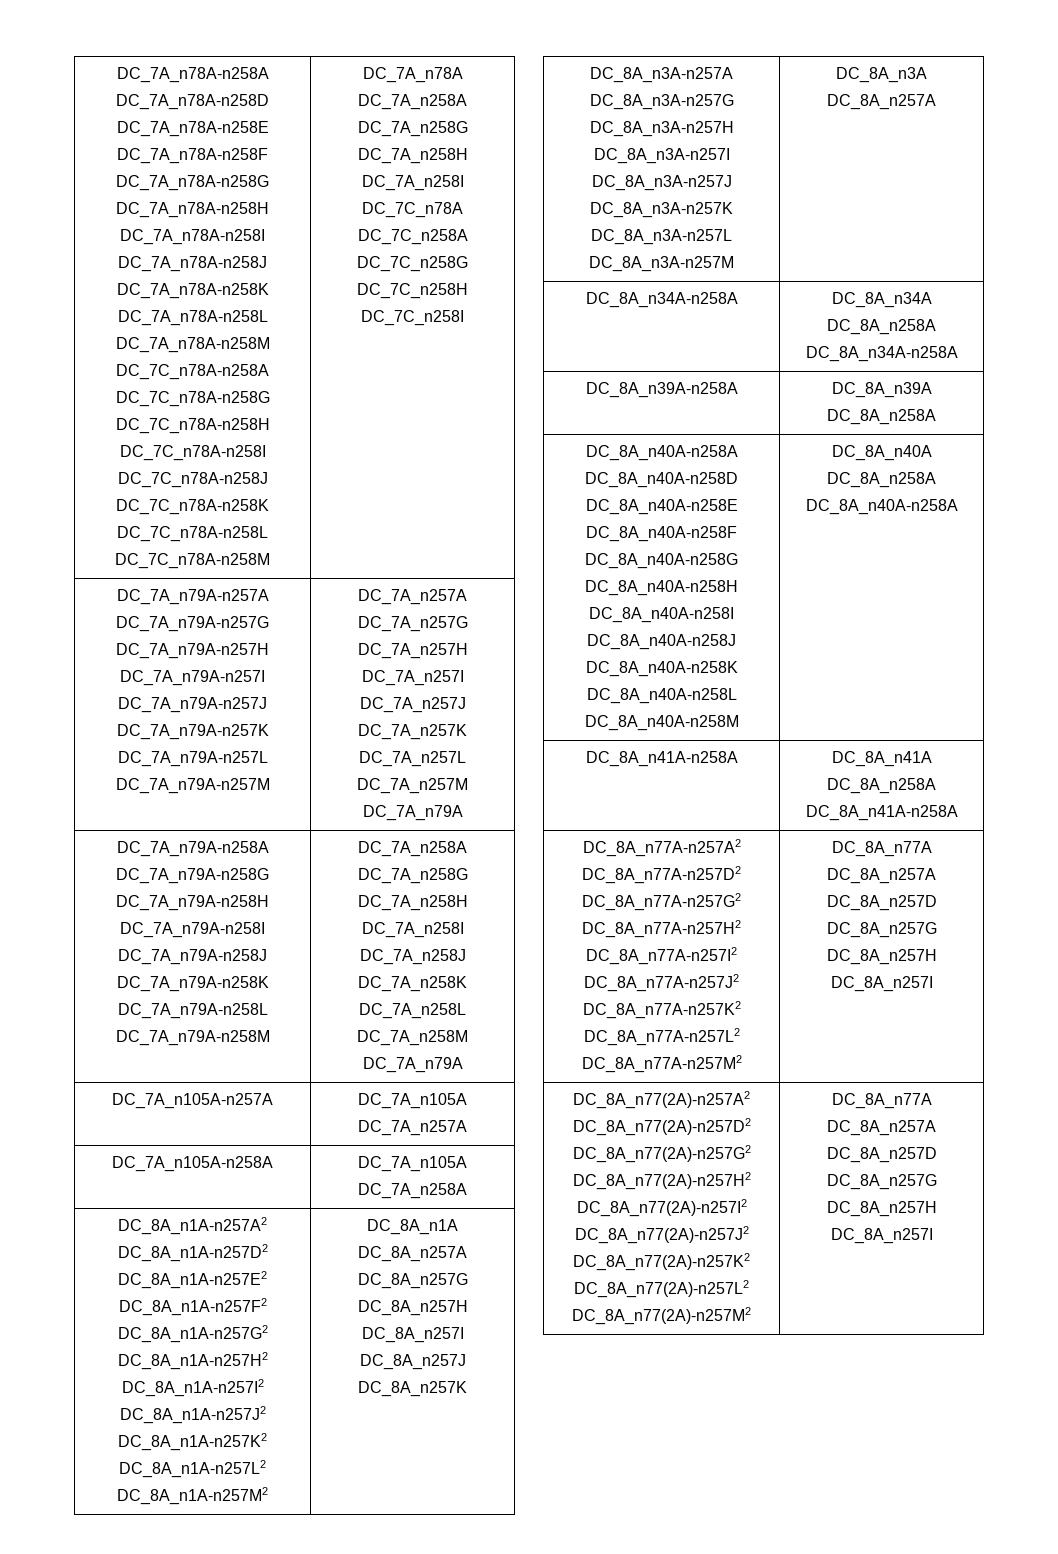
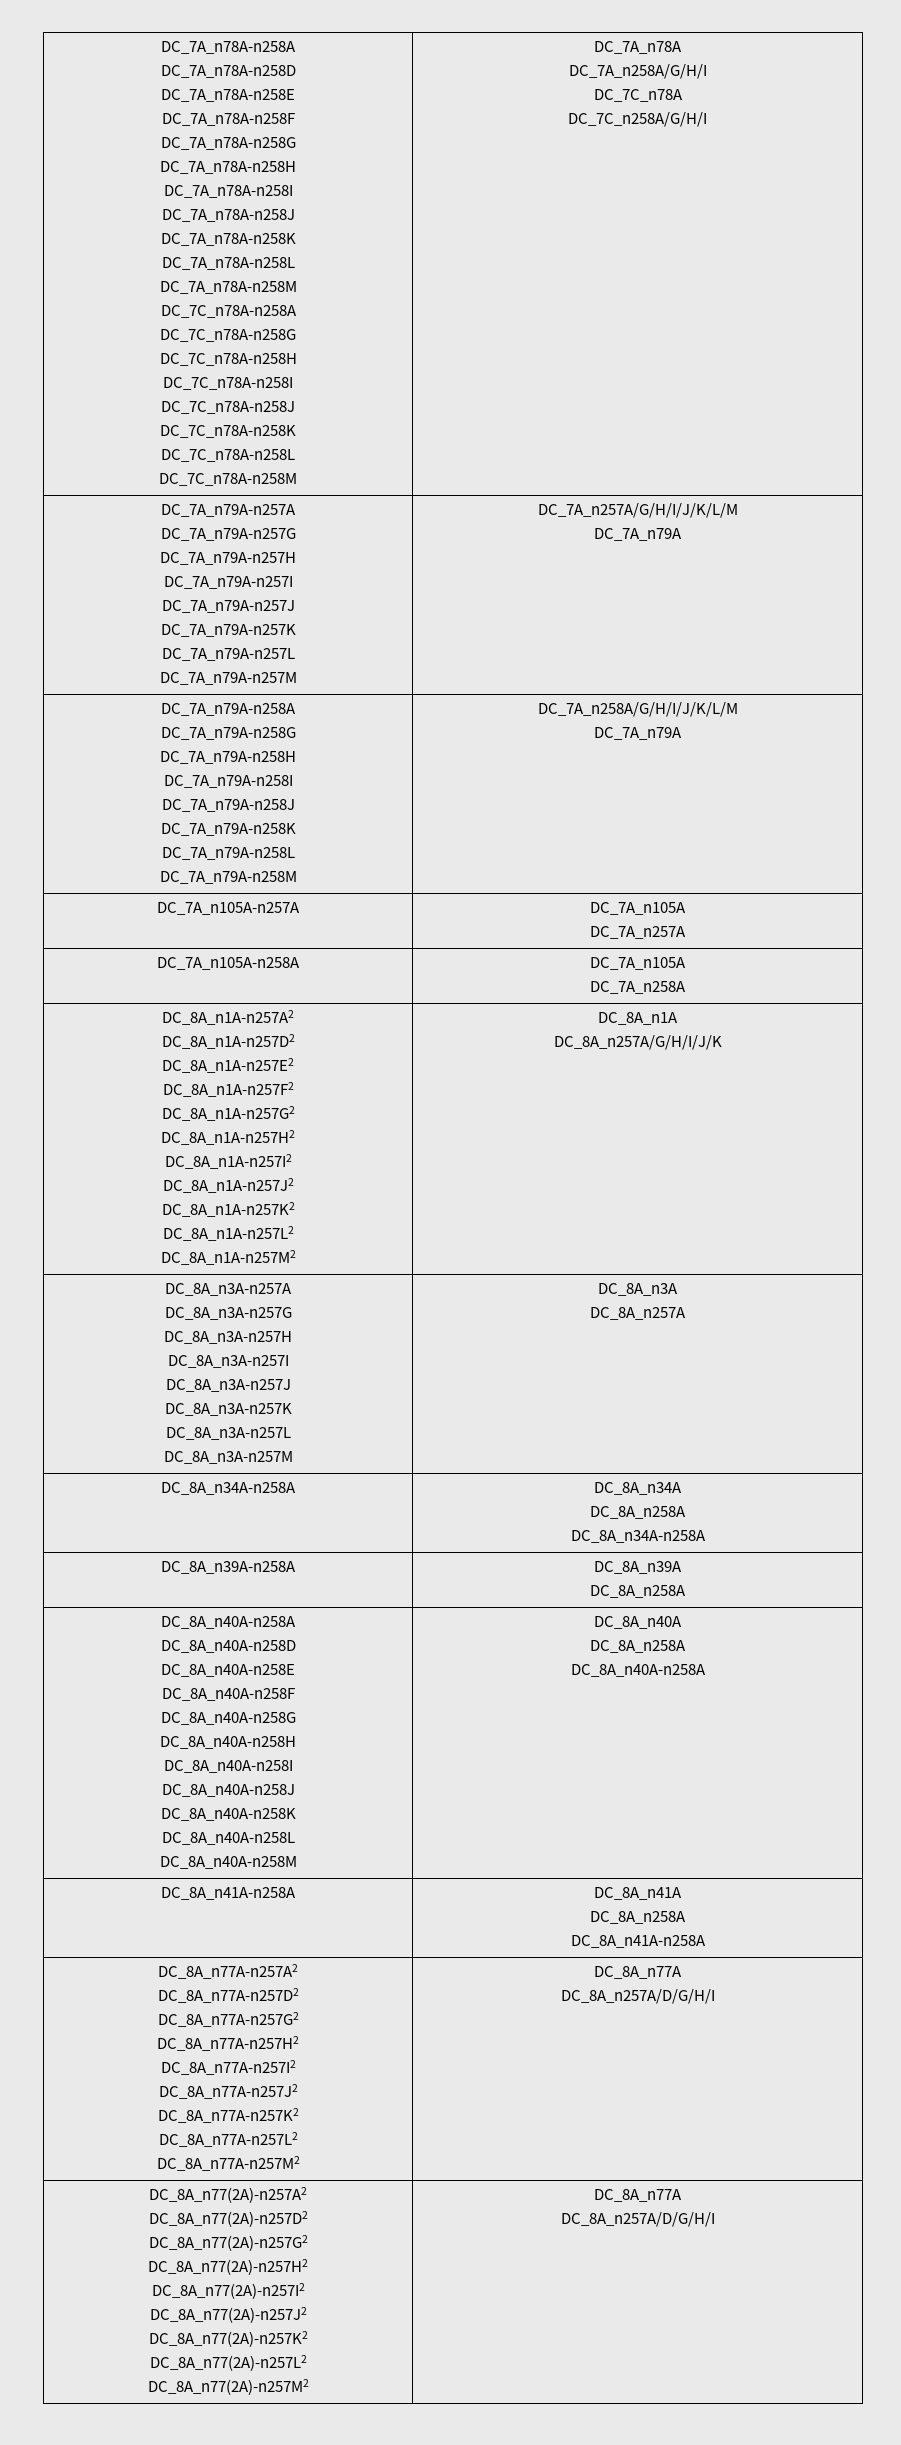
  DC_7A_n78A-n258A
  DC_7A_n78A-n258D
  DC_7A_n78A-n258E
  DC_7A_n78A-n258F
  DC_7A_n78A-n258G
  DC_7A_n78A-n258H
  DC_7A_n78A-n258I
  DC_7A_n78A-n258J
  DC_7A_n78A-n258K
  DC_7A_n78A-n258L
  DC_7A_n78A-n258M
  DC_7C_n78A-n258A
  DC_7C_n78A-n258G
  DC_7C_n78A-n258H
  DC_7C_n78A-n258I
  DC_7C_n78A-n258J
  DC_7C_n78A-n258K
  DC_7C_n78A-n258L
  DC_7C_n78A-n258M | DC_7A_n78A
- DC_7A_n258A
- DC_7A_n258G
- DC_7A_n258H
- DC_7A_n258I
+ DC_7A_n258A/G/H/I
  DC_7C_n78A
- DC_7C_n258A
- DC_7C_n258G
- DC_7C_n258H
- DC_7C_n258I
+ DC_7C_n258A/G/H/I
  DC_7A_n79A-n257A
  DC_7A_n79A-n257G
  DC_7A_n79A-n257H
  DC_7A_n79A-n257I
  DC_7A_n79A-n257J
  DC_7A_n79A-n257K
  DC_7A_n79A-n257L
- DC_7A_n79A-n257M | DC_7A_n257A
- DC_7A_n257G
- DC_7A_n257H
- DC_7A_n257I
- DC_7A_n257J
- DC_7A_n257K
- DC_7A_n257L
- DC_7A_n257M
+ DC_7A_n79A-n257M | DC_7A_n257A/G/H/I/J/K/L/M
  DC_7A_n79A-n258A
  DC_7A_n79A-n258G
  DC_7A_n79A-n258H
  DC_7A_n79A-n258I
  DC_7A_n79A-n258J
  DC_7A_n79A-n258K
  DC_7A_n79A-n258L
- DC_7A_n79A-n258M | DC_7A_n258A
- DC_7A_n258G
- DC_7A_n258H
- DC_7A_n258I
- DC_7A_n258J
- DC_7A_n258K
- DC_7A_n258L
- DC_7A_n258M
+ DC_7A_n79A-n258M | DC_7A_n258A/G/H/I/J/K/L/M
  DC_8A_n1A-n257A2
  DC_8A_n1A-n257D2
  DC_8A_n1A-n257E2
  DC_8A_n1A-n257F2
  DC_8A_n1A-n257G2
  DC_8A_n1A-n257H2
  DC_8A_n1A-n257I2
  DC_8A_n1A-n257J2
  DC_8A_n1A-n257K2
  DC_8A_n1A-n257L2
  DC_8A_n1A-n257M2 | DC_8A_n1A
- DC_8A_n257A
- DC_8A_n257G
- DC_8A_n257H
- DC_8A_n257I
- DC_8A_n257J
- DC_8A_n257K
+ DC_8A_n257A/G/H/I/J/K
  DC_8A_n77A-n257A2
  DC_8A_n77A-n257D2
  DC_8A_n77A-n257G2
  DC_8A_n77A-n257H2
  DC_8A_n77A-n257I2
  DC_8A_n77A-n257J2
  DC_8A_n77A-n257K2
  DC_8A_n77A-n257L2
  DC_8A_n77A-n257M2 | DC_8A_n77A
- DC_8A_n257A
- DC_8A_n257D
- DC_8A_n257G
- DC_8A_n257H
- DC_8A_n257I
+ DC_8A_n257A/D/G/H/I
  DC_8A_n77(2A)-n257A2
  DC_8A_n77(2A)-n257D2
  DC_8A_n77(2A)-n257G2
  DC_8A_n77(2A)-n257H2
  DC_8A_n77(2A)-n257I2
  DC_8A_n77(2A)-n257J2
  DC_8A_n77(2A)-n257K2
  DC_8A_n77(2A)-n257L2
  DC_8A_n77(2A)-n257M2 | DC_8A_n77A
- DC_8A_n257A
- DC_8A_n257D
- DC_8A_n257G
- DC_8A_n257H
- DC_8A_n257I
+ DC_8A_n257A/D/G/H/I

